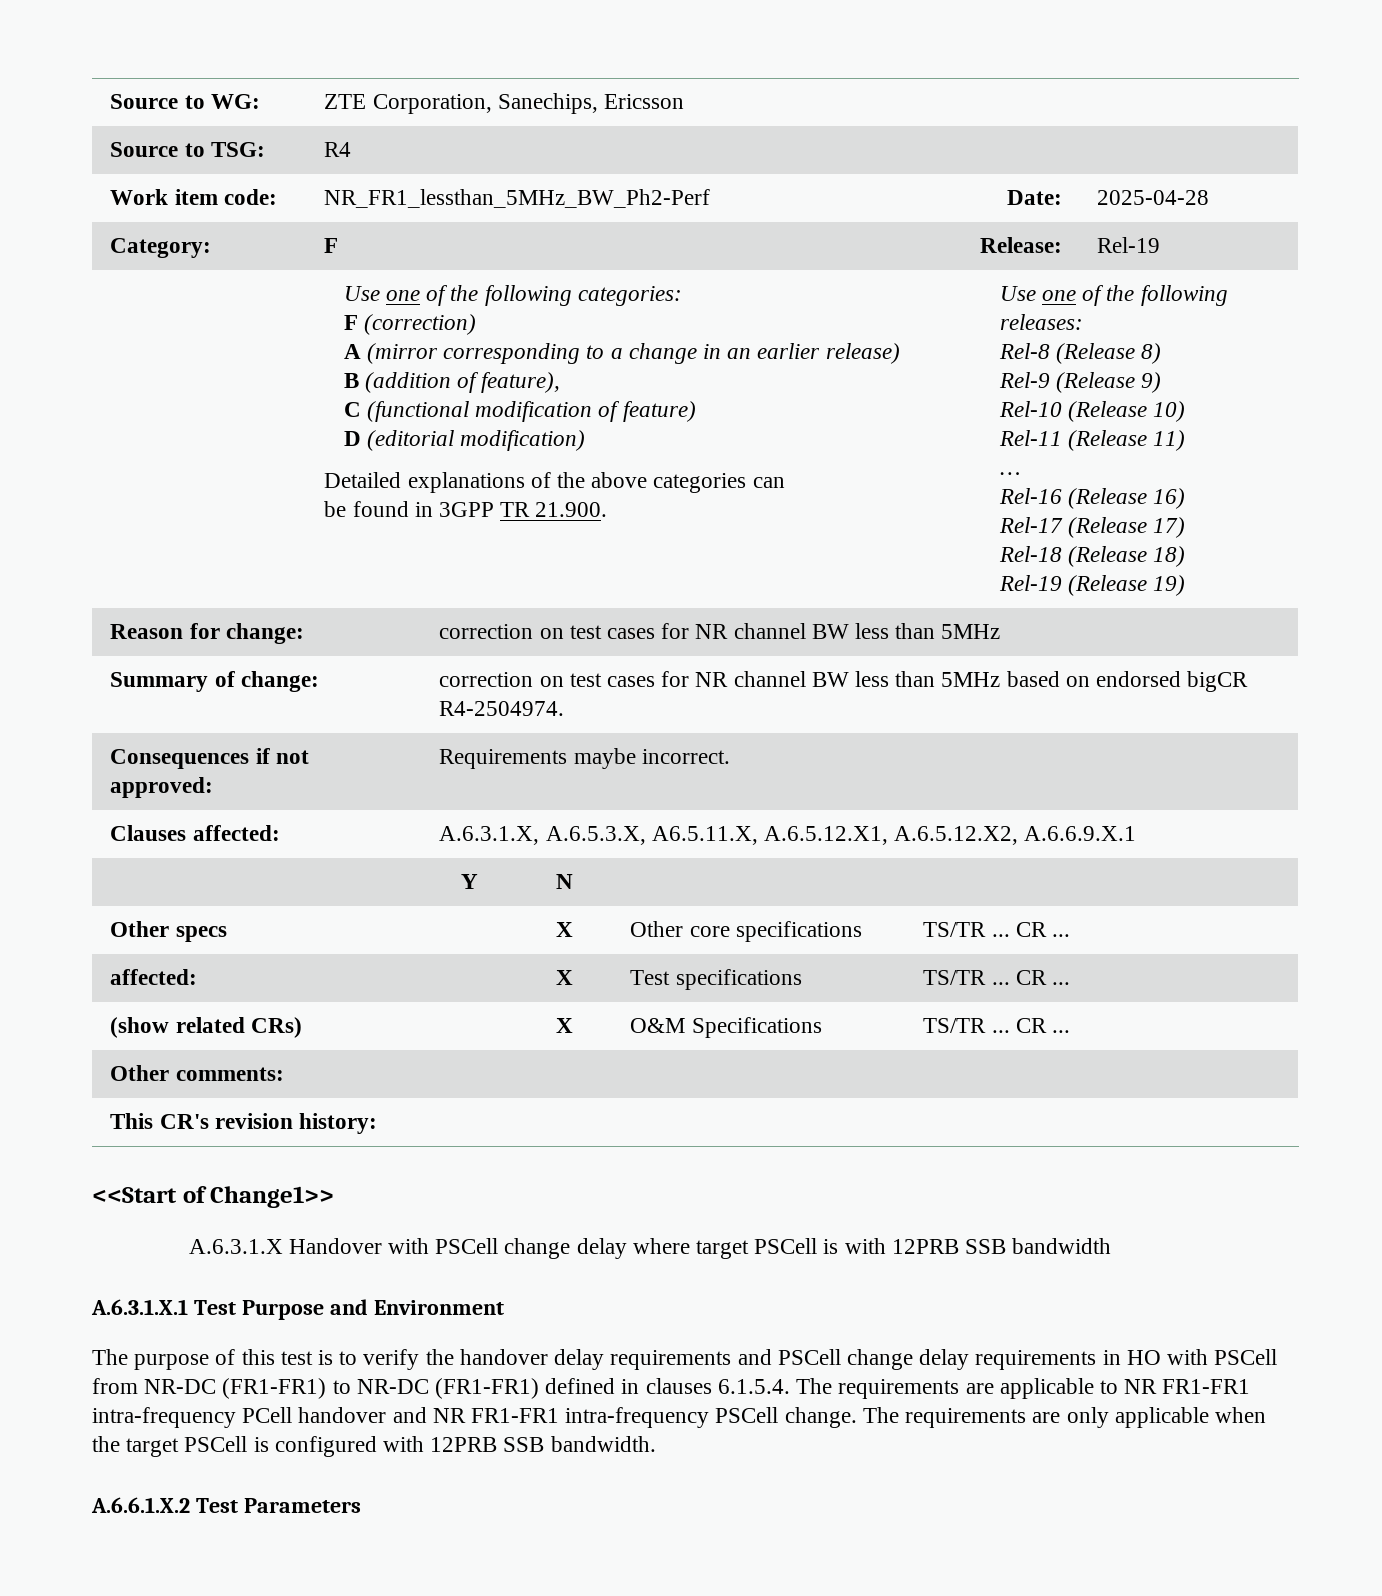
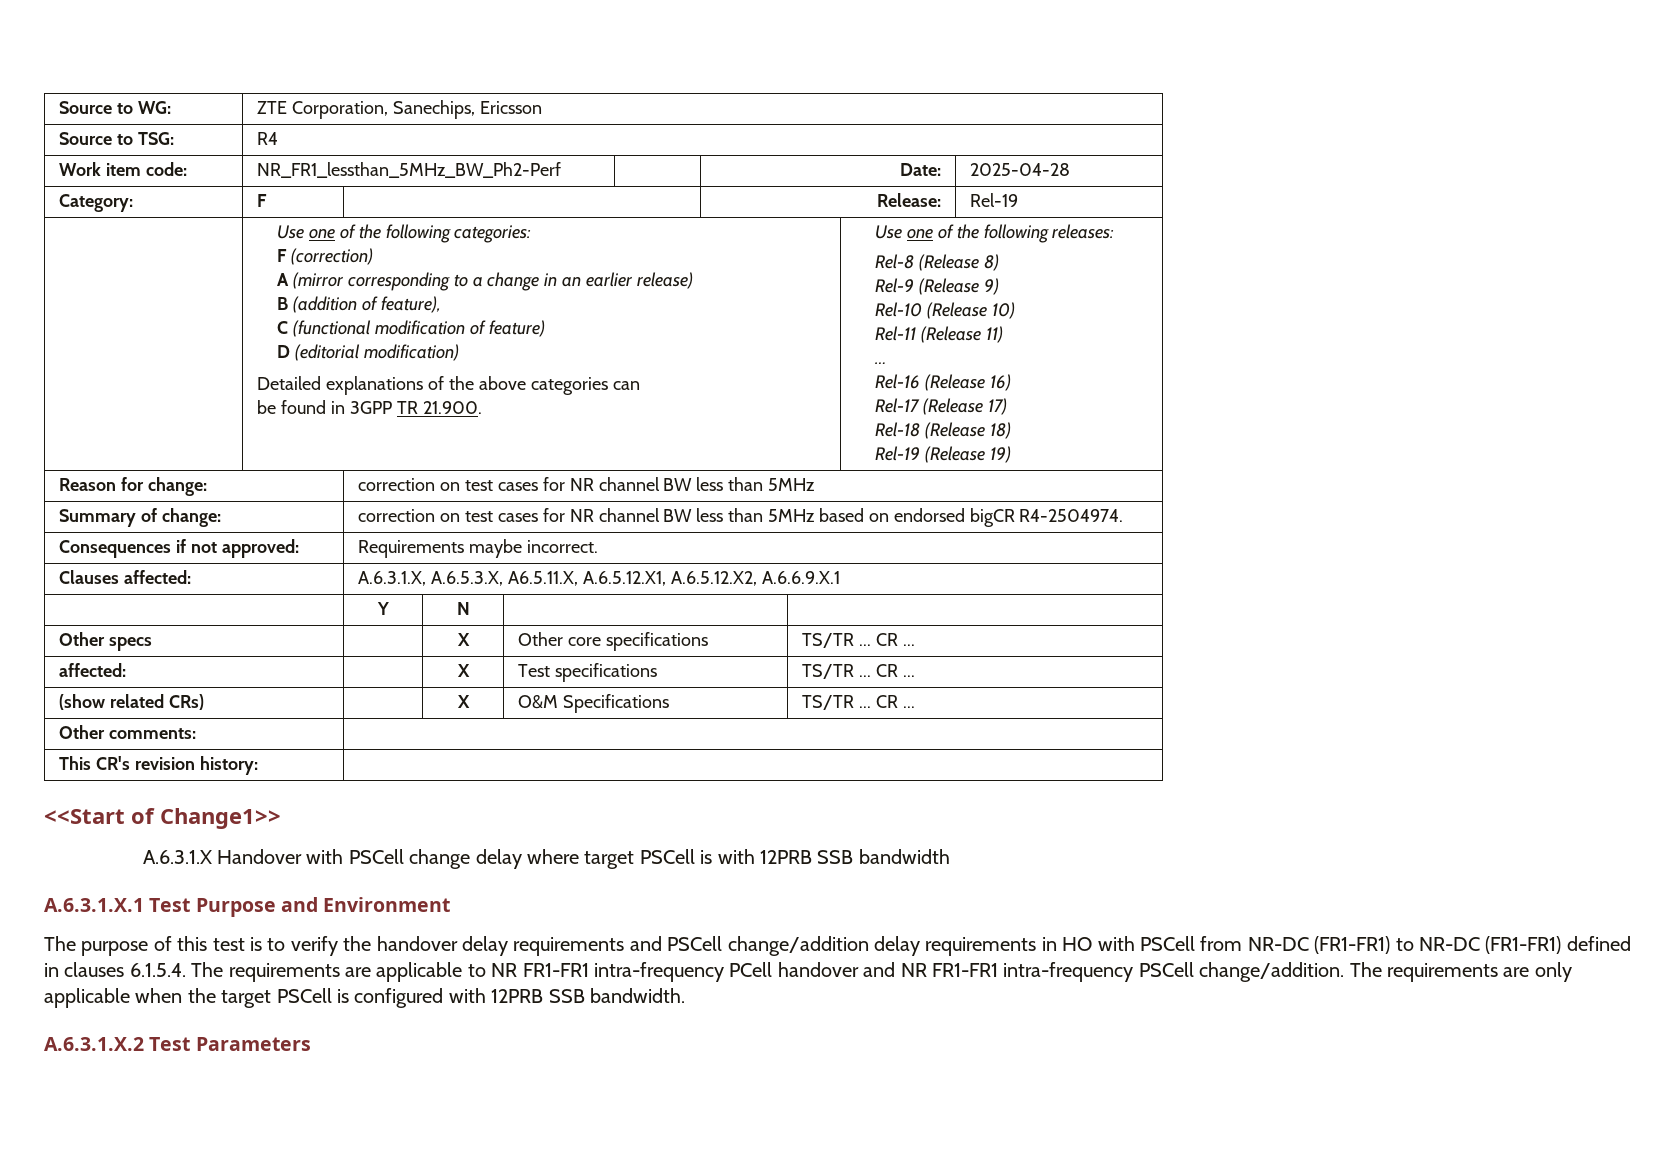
- The purpose of this test is to verify the handover delay requirements and PSCell change delay requirements in HO with PSCell from NR-DC (FR1-FR1) to NR-DC (FR1-FR1) defined in clauses 6.1.5.4. The requirements are applicable to NR FR1-FR1 intra-frequency PCell handover and NR FR1-FR1 intra-frequency PSCell change.
+ The purpose of this test is to verify the handover delay requirements and PSCell change/addition delay requirements in HO with PSCell from NR-DC (FR1-FR1) to NR-DC (FR1-FR1) defined in clauses 6.1.5.4. The requirements are applicable to NR FR1-FR1 intra-frequency PCell handover and NR FR1-FR1 intra-frequency PSCell change/addition.
- A.6.6.1.X.2 Test Parameters
+ A.6.3.1.X.2 Test Parameters

